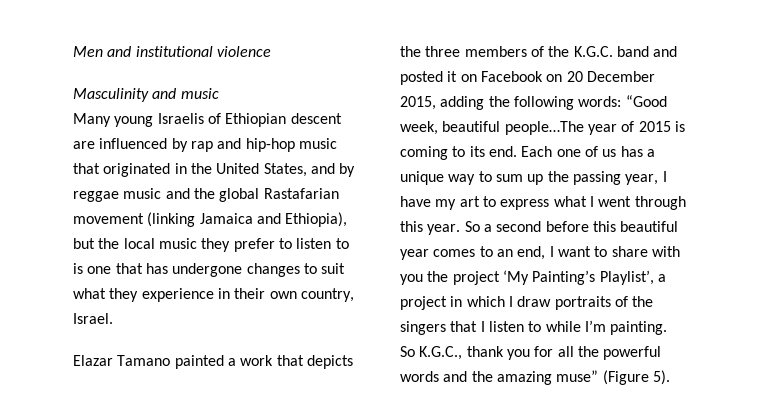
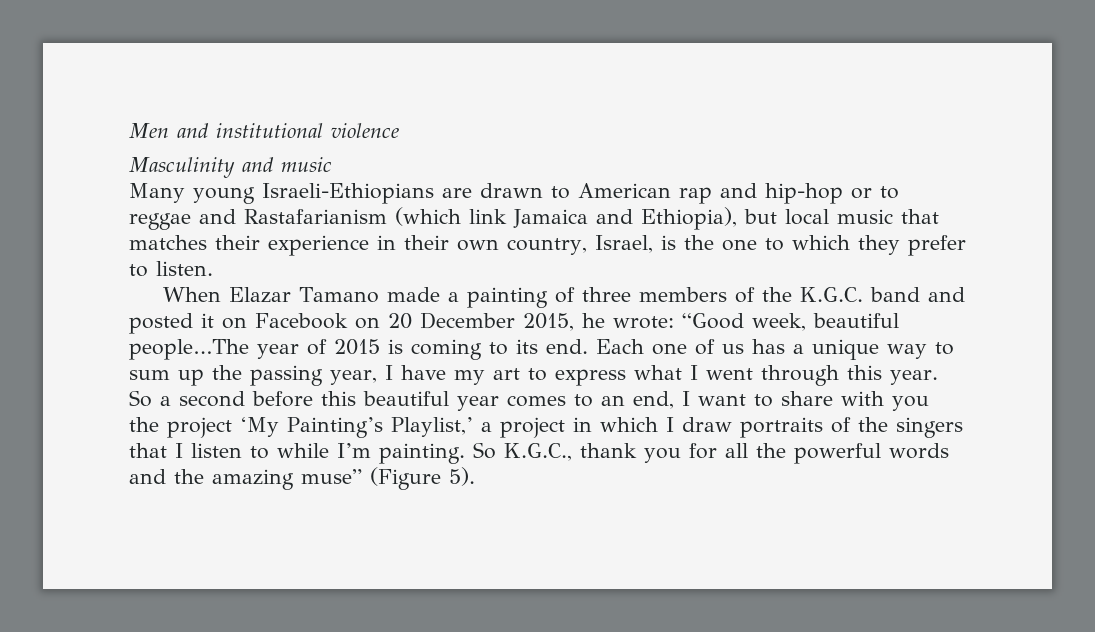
- Many young Israelis of Ethiopian descent are influenced by rap and hip-hop music that originated in the United States, and by reggae music and the global Rastafarian movement (linking Jamaica and Ethiopia), but the local music they prefer to listen to is one that has undergone changes to suit what they experience in their own country, Israel.
- Elazar Tamano painted a work that depicts the three members of the K.G.C. band and posted it on Facebook on 20 December 2015, adding the following words: “Good week, beautiful people…The year of 2015 is coming to its end.
+ Many young Israeli-Ethiopians are drawn to American rap and hip-hop or to reggae and Rastafarianism (which link Jamaica and Ethiopia), but local music that matches their experience in their own country, Israel, is the one to which they prefer to listen.
+ When Elazar Tamano made a painting of three members of the K.G.C. band and posted it on Facebook on 20 December 2015, he wrote: “Good week, beautiful people…The year of 2015 is coming to its end.
- So a second before this beautiful year comes to an end, I want to share with you the project ‘My Painting’s Playlist’, a project in which I draw portraits of the singers that I listen to while I’m painting.
+ So a second before this beautiful year comes to an end, I want to share with you the project ‘My Painting’s Playlist,’ a project in which I draw portraits of the singers that I listen to while I’m painting.

